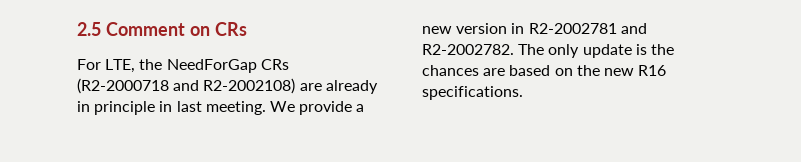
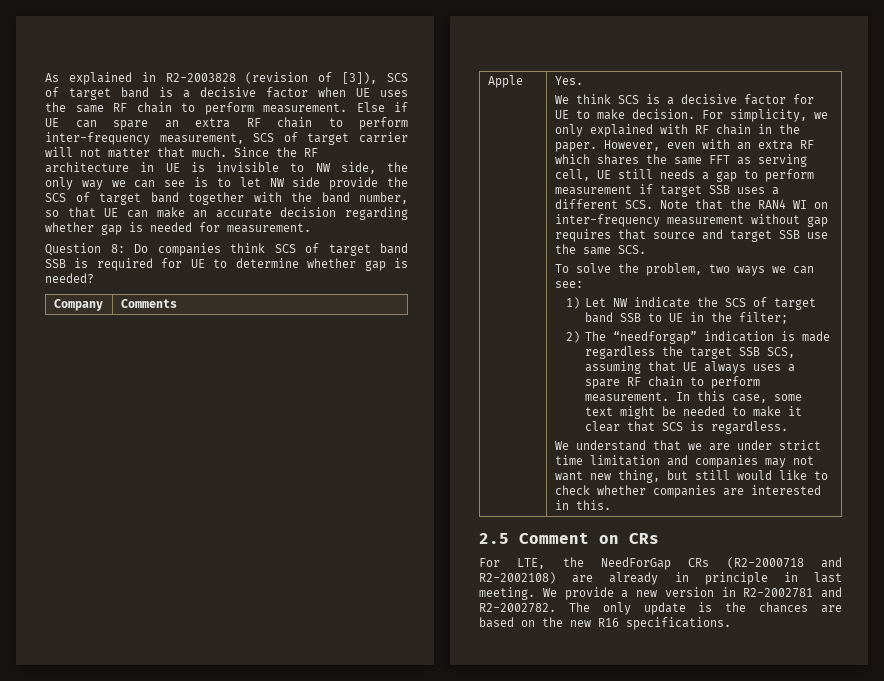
+ As explained in R2-2003828 (revision of [3]), SCS of target band is a decisive factor when UE uses the same RF chain to perform measurement. Else if UE can spare an extra RF chain to perform inter-frequency measurement, SCS of target carrier will not matter that much. Since the RF architecture in UE is invisible to NW side, the only way we can see is to let NW side provide the SCS of target band together with the band number, so that UE can make an accurate decision regarding whether gap is needed for measurement.
+ Question 8: Do companies think SCS of target band SSB is required for UE to determine whether gap is needed?
+ Company | Comments
+ Apple | Yes.
+ We think SCS is a decisive factor for UE to make decision. For simplicity, we only explained with RF chain in the paper. However, even with an extra RF which shares the same FFT as serving cell, UE still needs a gap to perform measurement if target SSB uses a different SCS. Note that the RAN4 WI on inter-frequency measurement without gap requires that source and target SSB use the same SCS.
+ To solve the problem, two ways we can see:
+ 1) Let NW indicate the SCS of target band SSB to UE in the filter;
+ 2) The “needforgap” indication is made regardless the target SSB SCS, assuming that UE always uses a spare RF chain to perform measurement. In this case, some text might be needed to make it clear that SCS is regardless.
+ We understand that we are under strict time limitation and companies may not want new thing, but still would like to check whether companies are interested in this.

